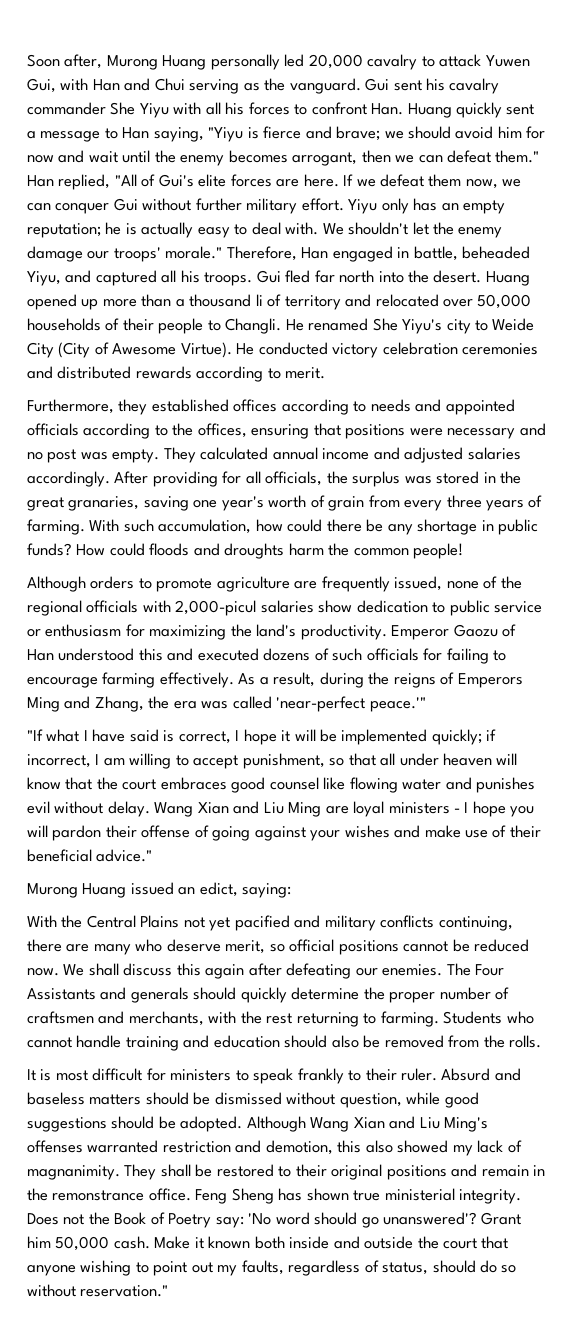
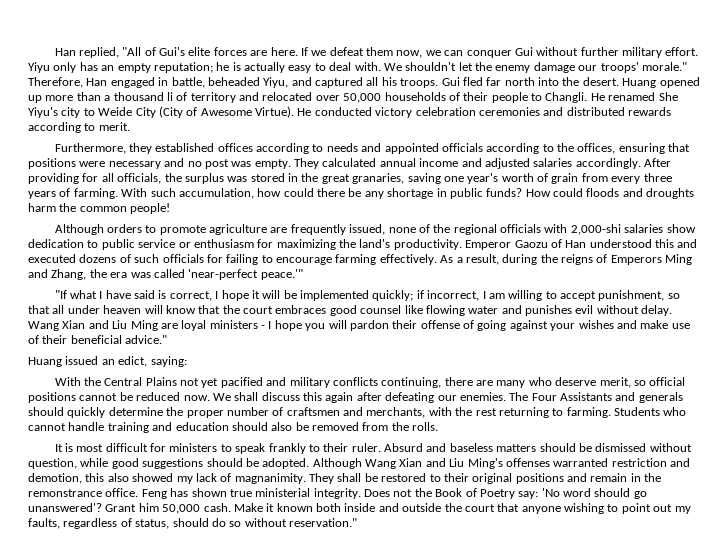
- Soon after, Murong Huang personally led 20,000 cavalry to attack Yuwen Gui, with Han and Chui serving as the vanguard. Gui sent his cavalry commander She Yiyu with all his forces to confront Han. Huang quickly sent a message to Han saying, "Yiyu is fierce and brave; we should avoid him for now and wait until the enemy becomes arrogant, then we can defeat them."
- Although orders to promote agriculture are frequently issued, none of the regional officials with 2,000-picul salaries show dedication to public service or enthusiasm for maximizing the land's productivity.
+ Although orders to promote agriculture are frequently issued, none of the regional officials with 2,000-shi salaries show dedication to public service or enthusiasm for maximizing the land's productivity.
- Murong Huang issued an edict, saying:
+ Huang issued an edict, saying:
- Feng Sheng has shown true ministerial integrity.
+ Feng has shown true ministerial integrity.

